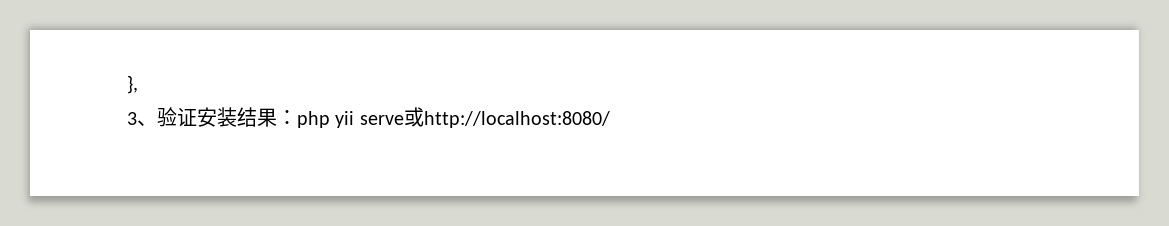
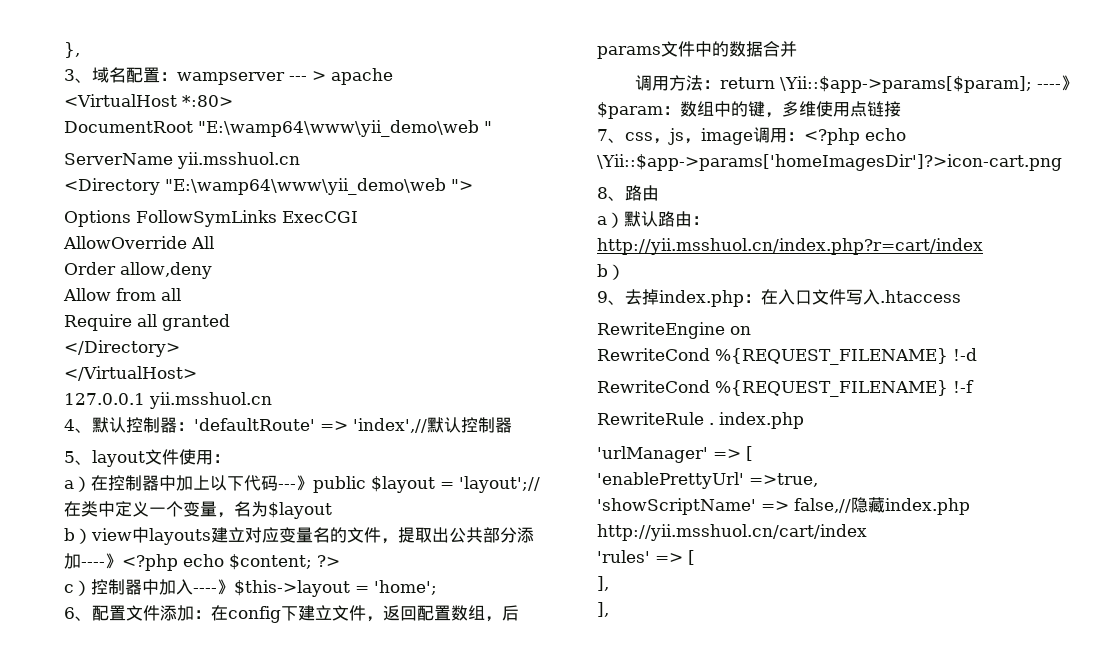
- 3、验证安装结果：php yii serve或http://localhost:8080/
+ 3、域名配置：wampserver --- > apache
+ <VirtualHost *:80>
+ DocumentRoot "E:\wamp64\www\yii_demo\web "
+ ServerName yii.msshuol.cn
+ <Directory "E:\wamp64\www\yii_demo\web ">
+ Options FollowSymLinks ExecCGI
+ AllowOverride All
+ Order allow,deny
+ Allow from all
+ Require all granted
+ </Directory>
+ </VirtualHost>
+ 127.0.0.1 yii.msshuol.cn
+ 4、默认控制器：'defaultRoute' => 'index',//默认控制器
+ 5、layout文件使用：
+ a）在控制器中加上以下代码---》public $layout = 'layout';//在类中定义一个变量，名为$layout
+ b）view中layouts建立对应变量名的文件，提取出公共部分添加----》<?php echo $content; ?>
+ c）控制器中加入----》$this->layout = 'home';
+ 6、配置文件添加：在config下建立文件，返回配置数组，后params文件中的数据合并
+ 调用方法：return \Yii::$app->params[$param]; ----》$param：数组中的键，多维使用点链接
+ 7、css，js，image调用：<?php echo \Yii::$app->params['homeImagesDir']?>icon-cart.png
+ 8、路由
+ a）默认路由：http://yii.msshuol.cn/index.php?r=cart/index
+ b）
+ 9、去掉index.php：在入口文件写入.htaccess
+ RewriteEngine on
+ RewriteCond %{REQUEST_FILENAME} !-d
+ RewriteCond %{REQUEST_FILENAME} !-f
+ RewriteRule . index.php
+ 'urlManager' => [
+ 'enablePrettyUrl' =>true,
+ 'showScriptName' => false,//隐藏index.php http://yii.msshuol.cn/cart/index
+ 'rules' => [
+ ],
+ ],

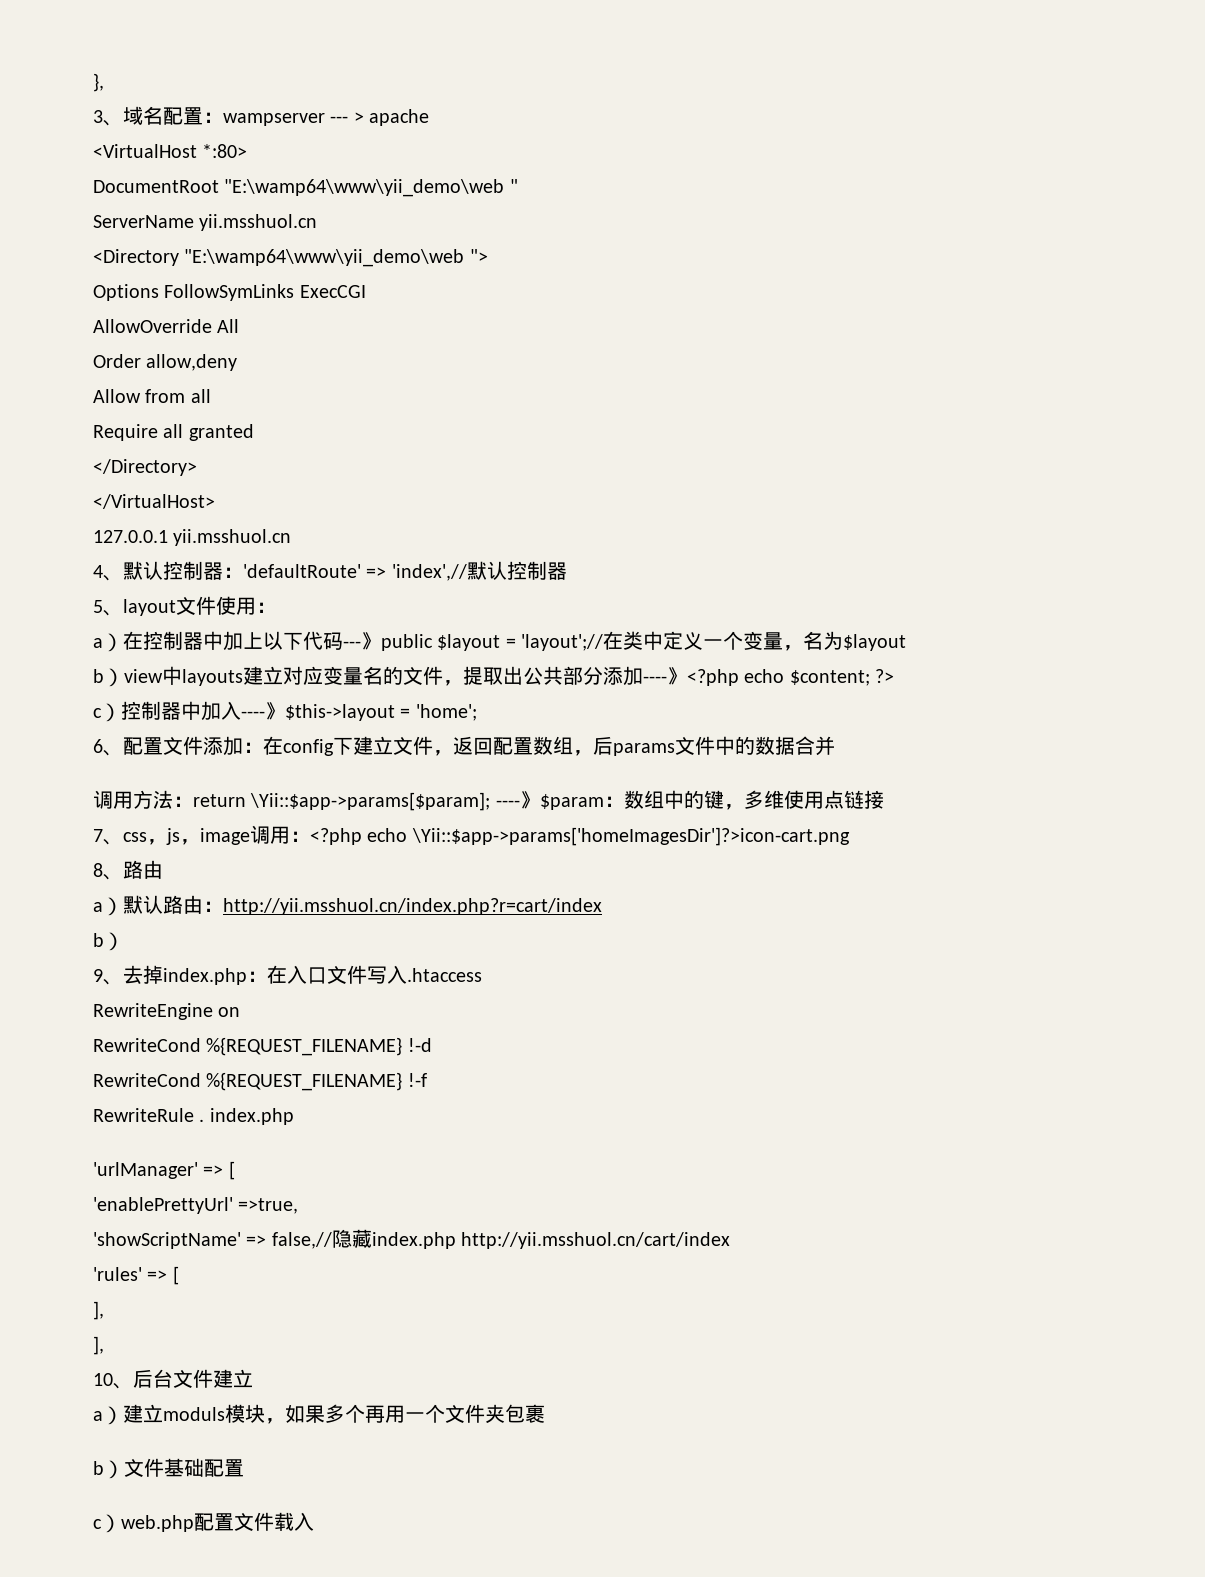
+ 10、后台文件建立
+ a）建立moduls模块，如果多个再用一个文件夹包裹
+ b）文件基础配置
+ c）web.php配置文件载入

